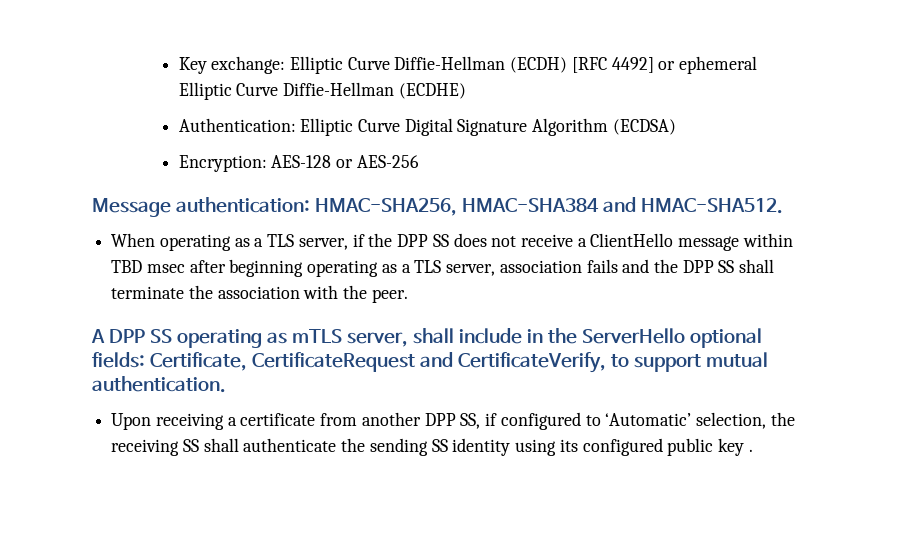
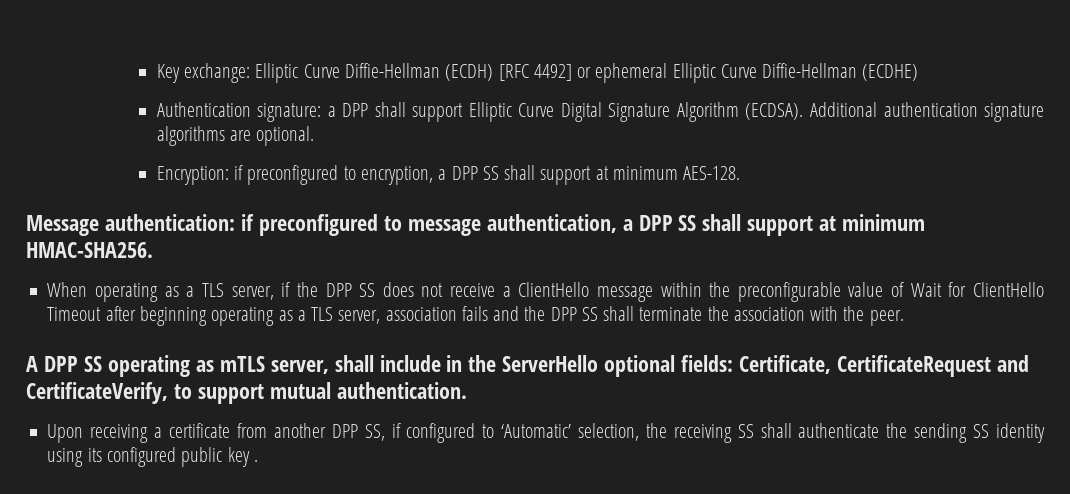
- Authentication: Elliptic Curve Digital Signature Algorithm (ECDSA)
- Encryption: AES-128 or AES-256
- Message authentication: HMAC-SHA256, HMAC-SHA384 and HMAC-SHA512.
+ Authentication signature: a DPP shall support Elliptic Curve Digital Signature Algorithm (ECDSA). Additional authentication signature algorithms are optional.
+ Encryption: if preconfigured to encryption, a DPP SS shall support at minimum AES-128.
+ Message authentication: if preconfigured to message authentication, a DPP SS shall support at minimum HMAC-SHA256.
- When operating as a TLS server, if the DPP SS does not receive a ClientHello message within TBD msec after beginning operating as a TLS server, association fails and the DPP SS shall terminate the association with the peer.
+ When operating as a TLS server, if the DPP SS does not receive a ClientHello message within the preconfigurable value of Wait for ClientHello Timeout after beginning operating as a TLS server, association fails and the DPP SS shall terminate the association with the peer.

